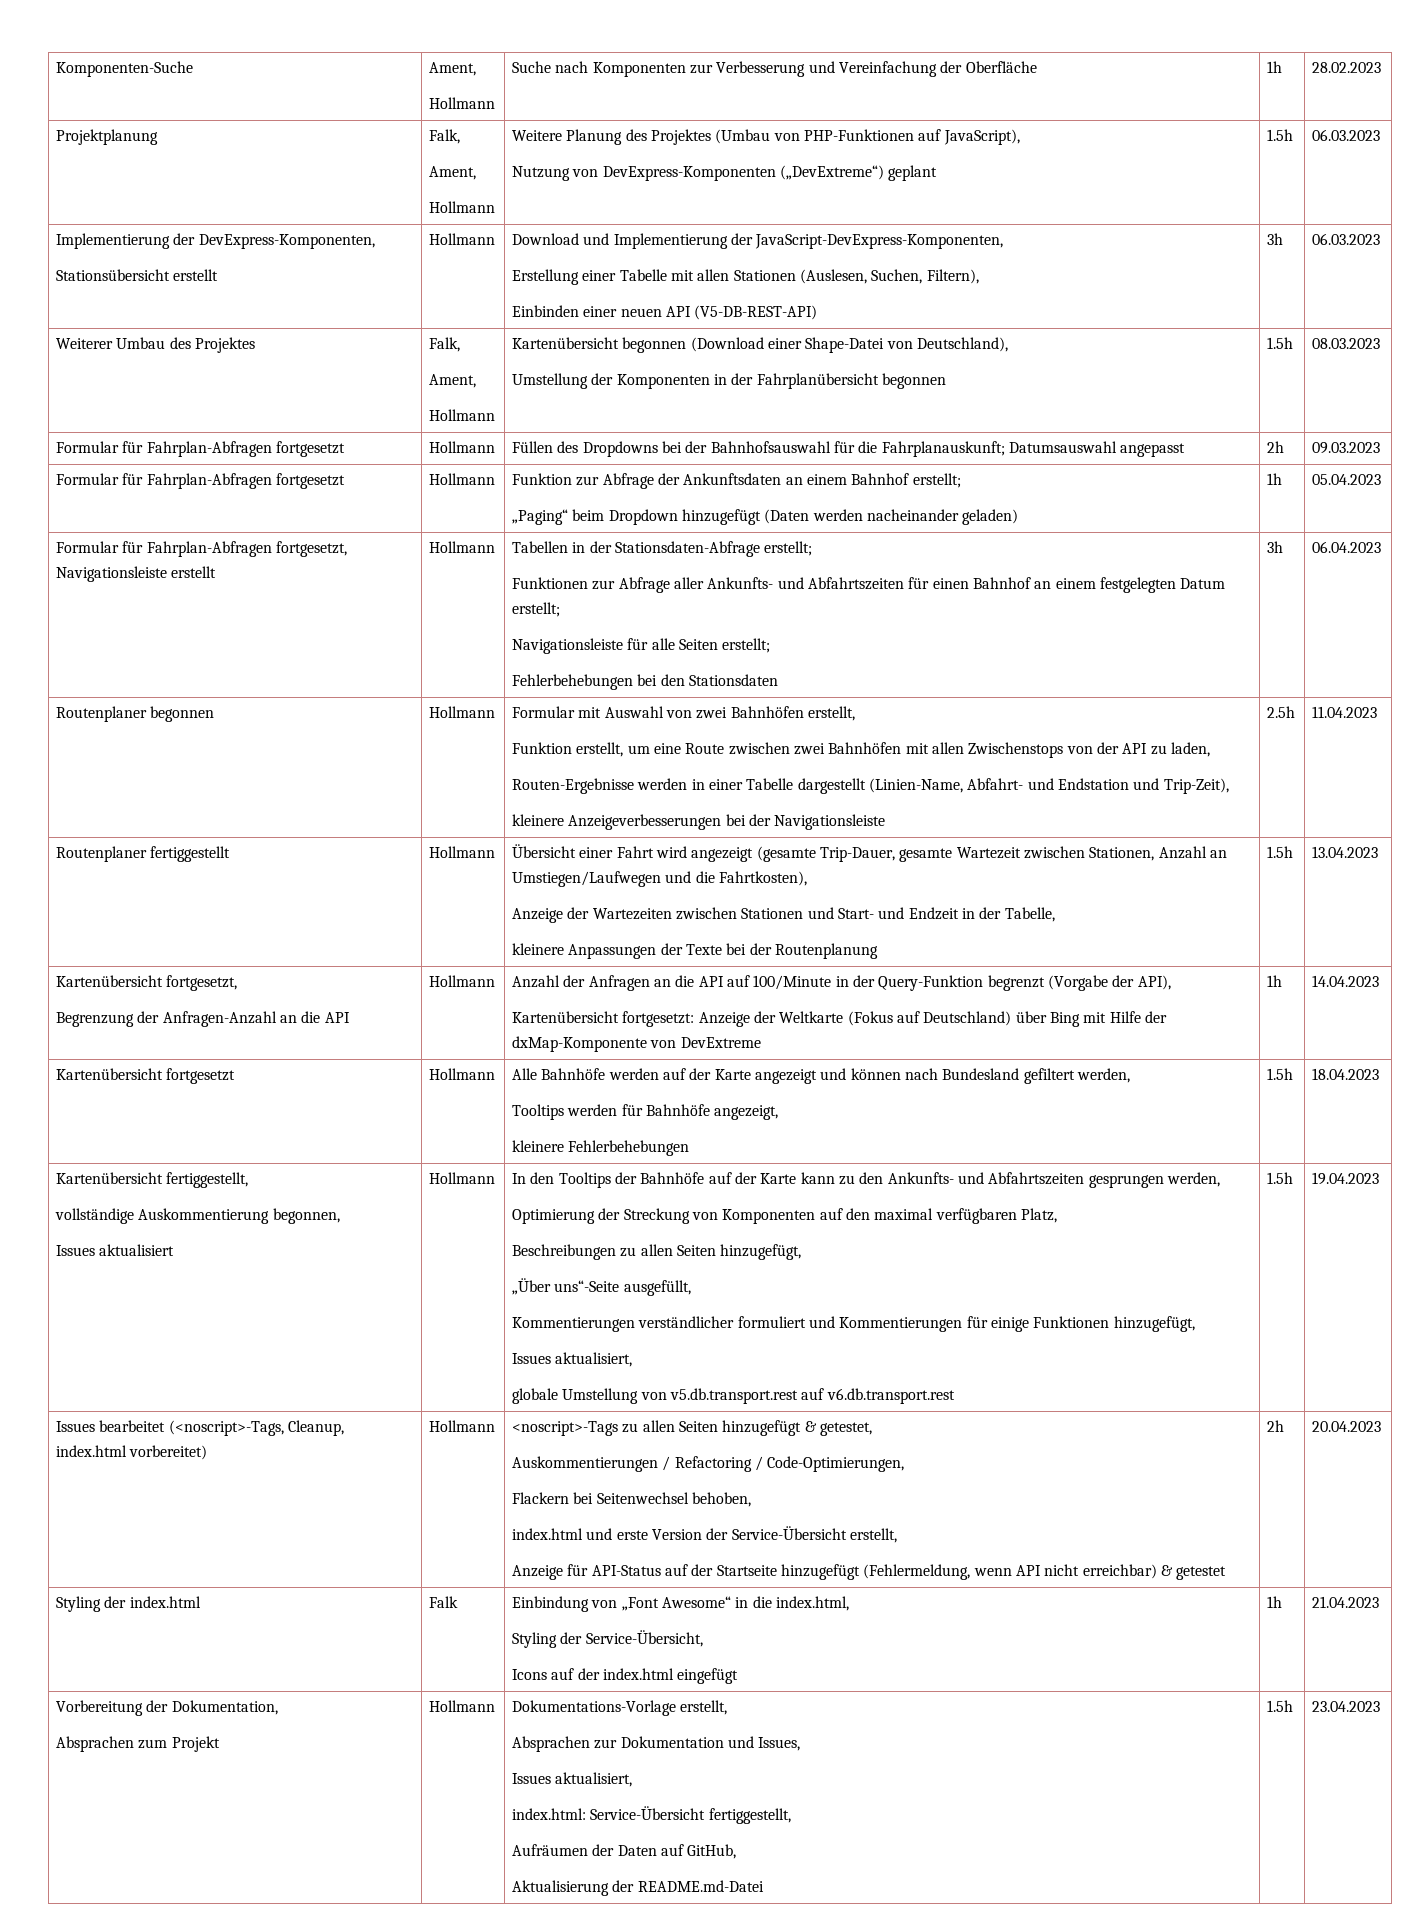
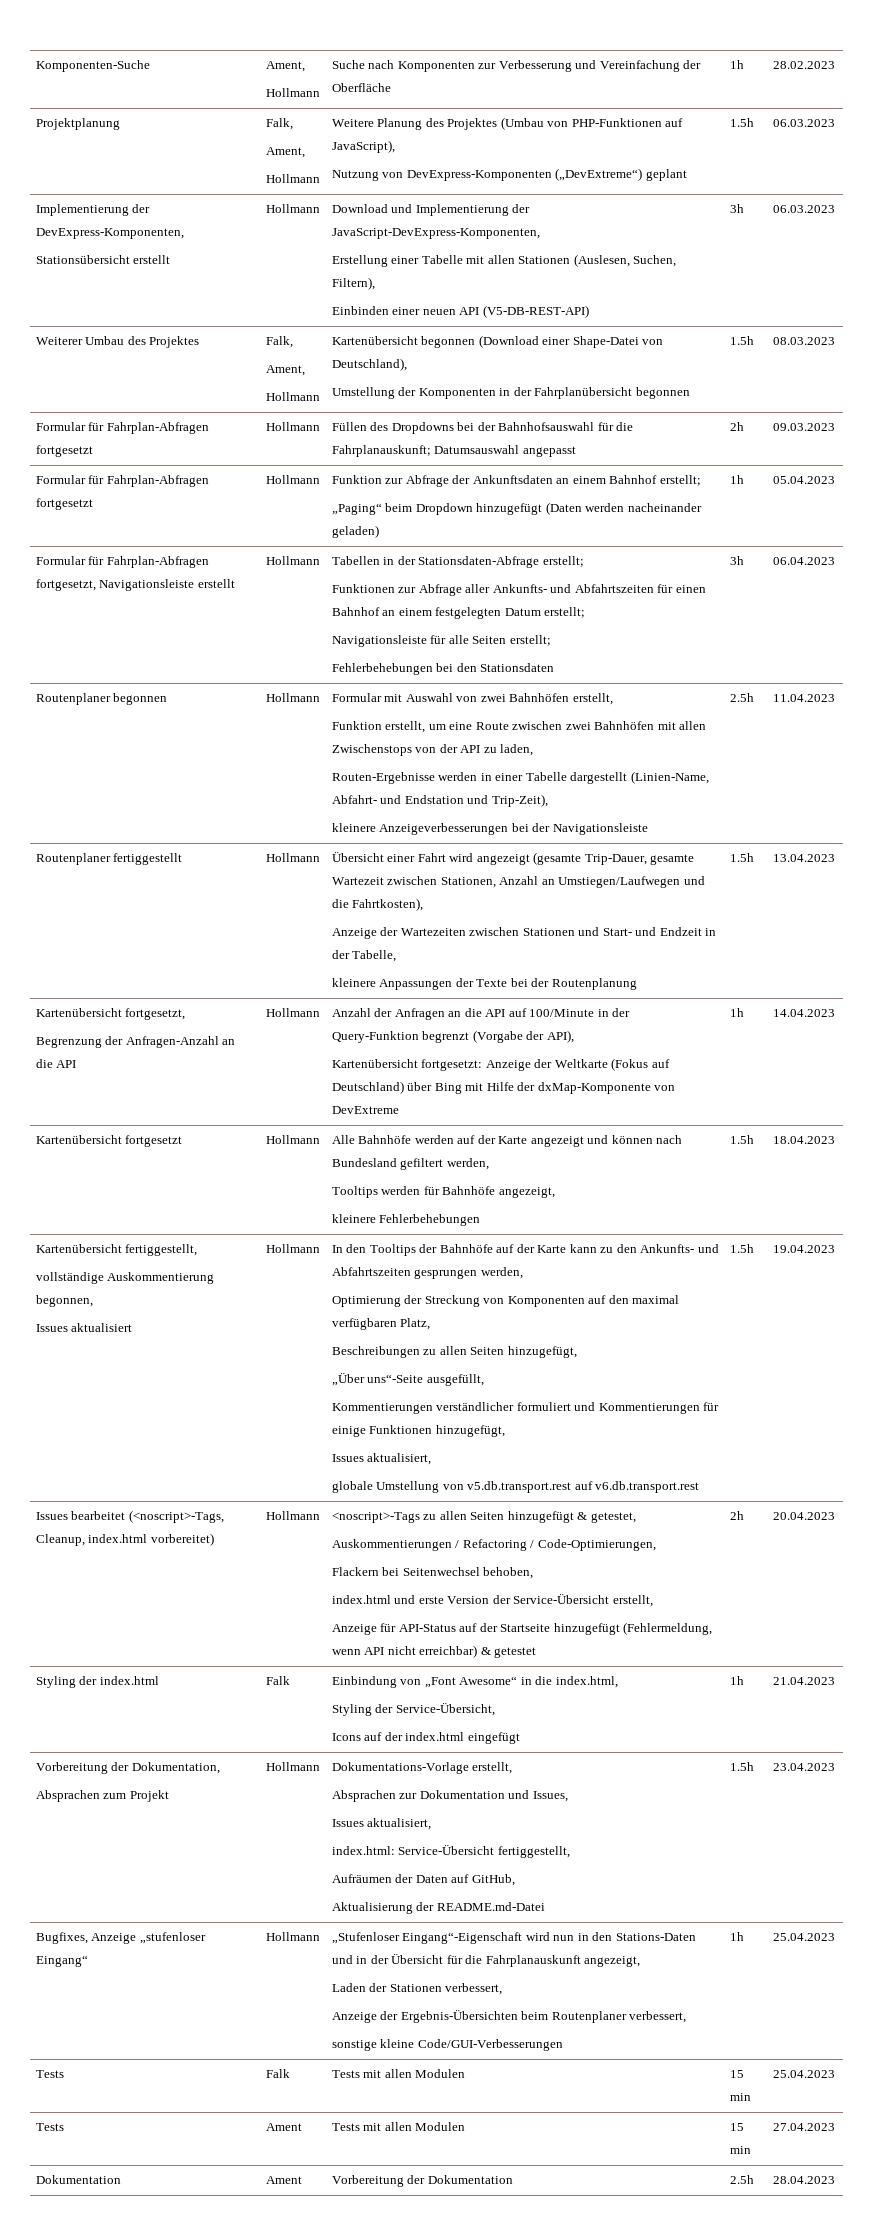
+ Bugfixes, Anzeige „stufenloser Eingang“ | Hollmann | „Stufenloser Eingang“-Eigenschaft wird nun in den Stations-Daten und in der Übersicht für die Fahrplanauskunft angezeigt,
+ Laden der Stationen verbessert,
+ Anzeige der Ergebnis-Übersichten beim Routenplaner verbessert,
+ sonstige kleine Code/GUI-Verbesserungen | 1h | 25.04.2023
+ Tests | Falk | Tests mit allen Modulen | 15 min | 25.04.2023
+ Tests | Ament | Tests mit allen Modulen | 15 min | 27.04.2023
+ Dokumentation | Ament | Vorbereitung der Dokumentation | 2.5h | 28.04.2023

